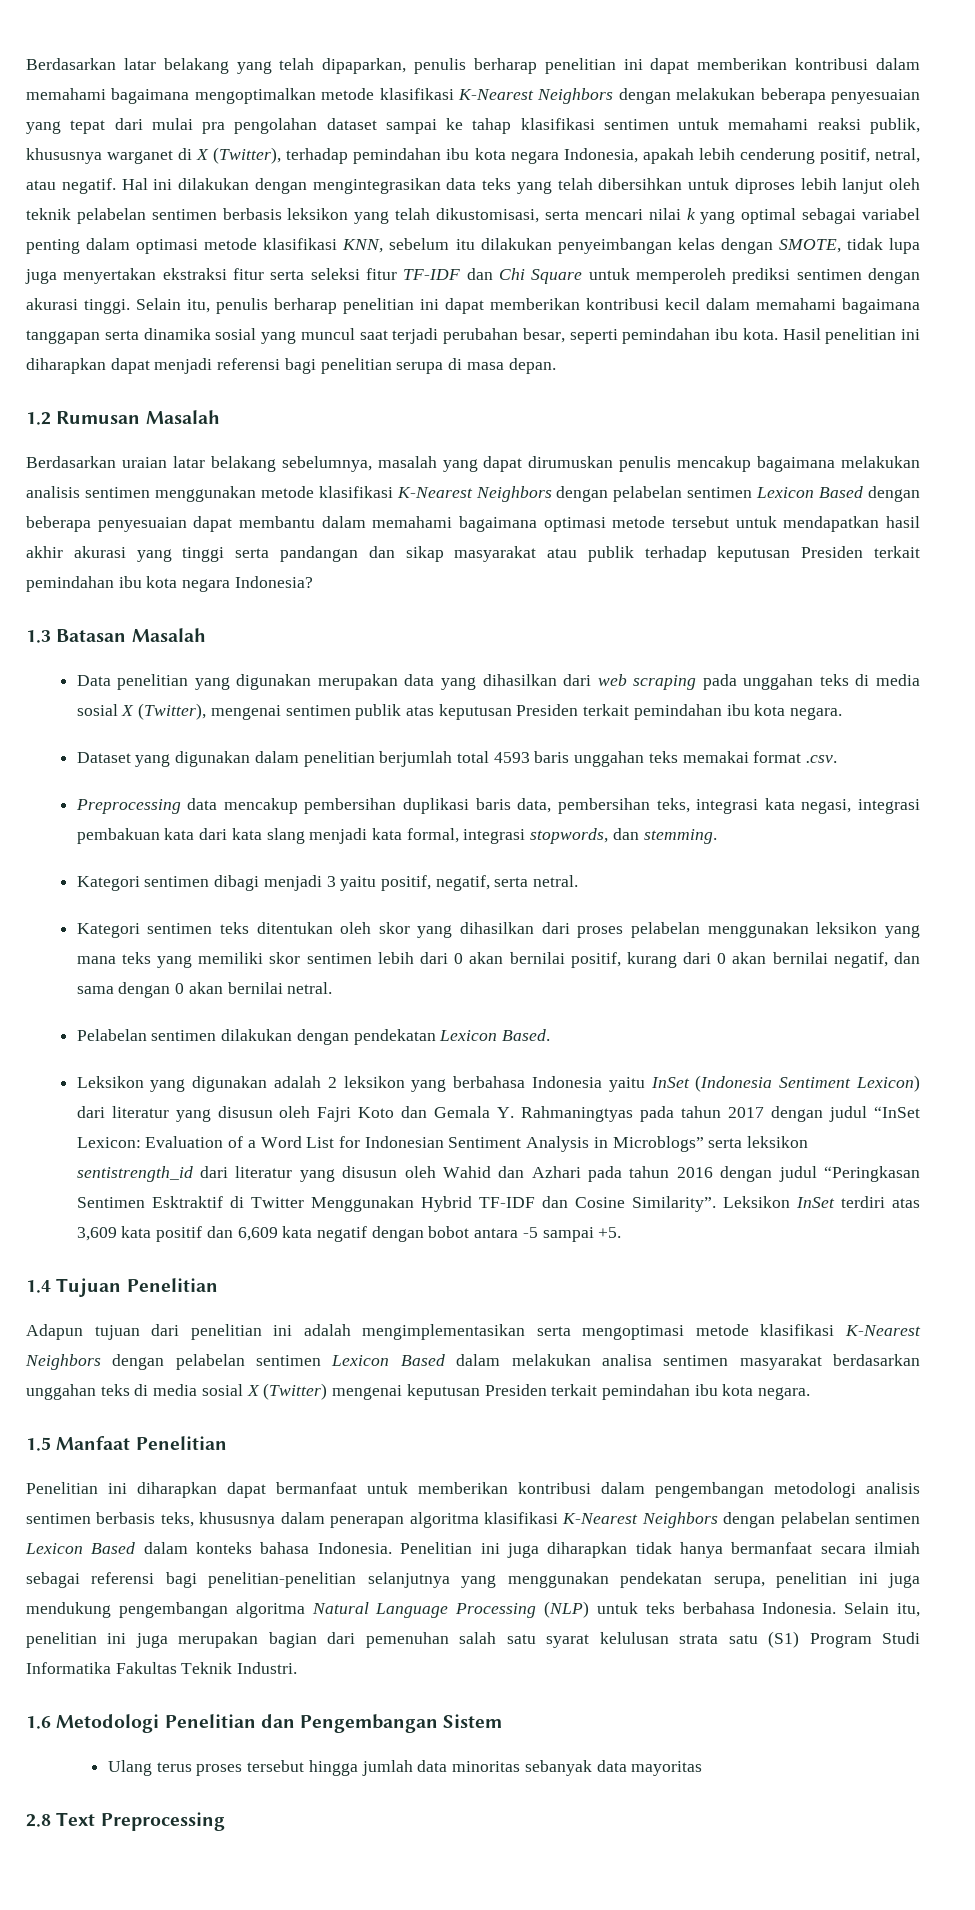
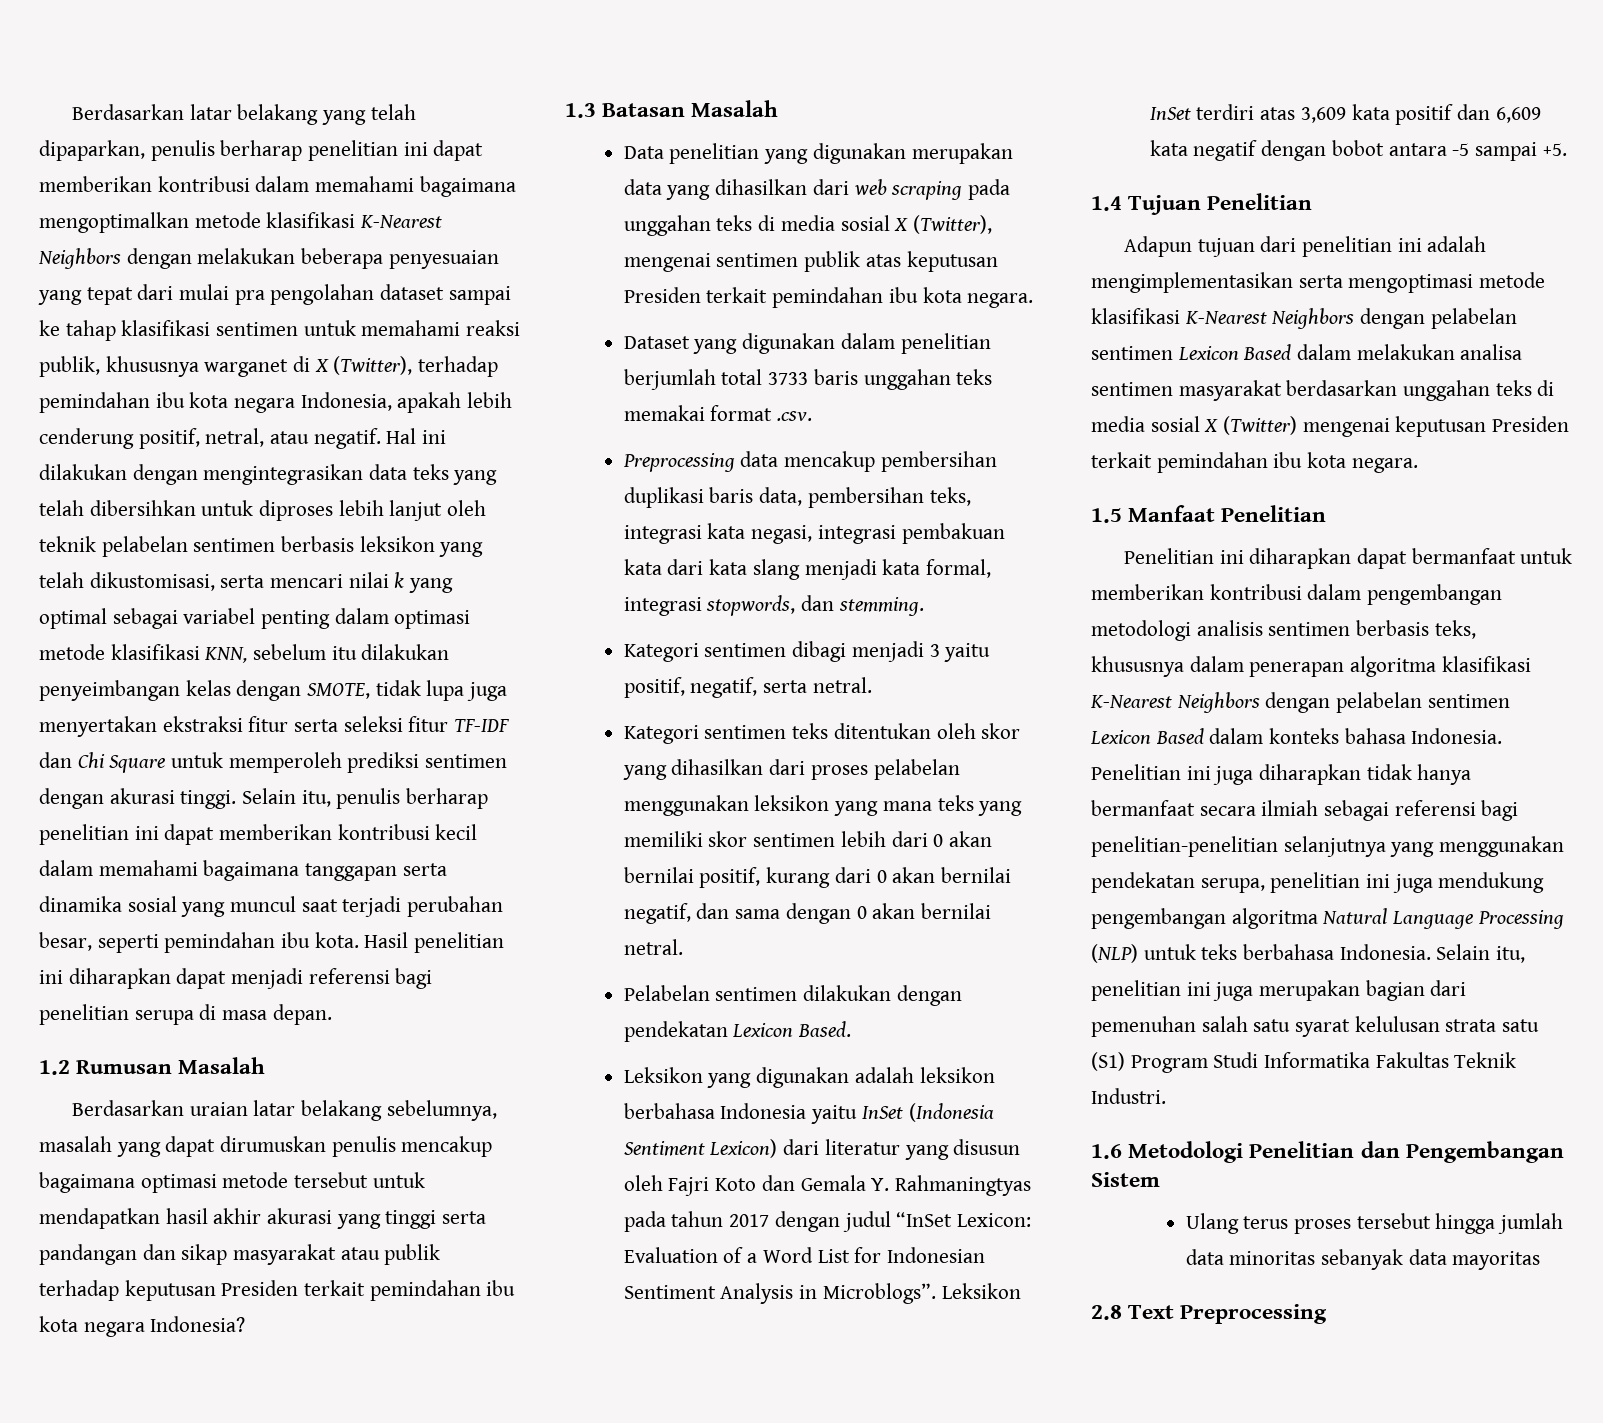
- Berdasarkan uraian latar belakang sebelumnya, masalah yang dapat dirumuskan penulis mencakup bagaimana melakukan analisis sentimen menggunakan metode klasifikasi K-Nearest Neighbors dengan pelabelan sentimen Lexicon Based dengan beberapa penyesuaian dapat membantu dalam memahami bagaimana optimasi metode tersebut untuk mendapatkan hasil akhir akurasi yang tinggi serta pandangan dan sikap masyarakat atau publik terhadap keputusan Presiden terkait pemindahan ibu kota negara Indonesia?
+ Berdasarkan uraian latar belakang sebelumnya, masalah yang dapat dirumuskan penulis mencakup bagaimana optimasi metode tersebut untuk mendapatkan hasil akhir akurasi yang tinggi serta pandangan dan sikap masyarakat atau publik terhadap keputusan Presiden terkait pemindahan ibu kota negara Indonesia?
- Dataset yang digunakan dalam penelitian berjumlah total 4593 baris unggahan teks memakai format .csv.
+ Dataset yang digunakan dalam penelitian berjumlah total 3733 baris unggahan teks memakai format .csv.
- Leksikon yang digunakan adalah 2 leksikon yang berbahasa Indonesia yaitu InSet (Indonesia Sentiment Lexicon) dari literatur yang disusun oleh Fajri Koto dan Gemala Y. Rahmaningtyas pada tahun 2017 dengan judul “InSet Lexicon: Evaluation of a Word List for Indonesian Sentiment Analysis in Microblogs” serta leksikon sentistrength_id dari literatur yang disusun oleh Wahid dan Azhari pada tahun 2016 dengan judul “Peringkasan Sentimen Esktraktif di Twitter Menggunakan Hybrid TF-IDF dan Cosine Similarity”.
+ Leksikon yang digunakan adalah leksikon berbahasa Indonesia yaitu InSet (Indonesia Sentiment Lexicon) dari literatur yang disusun oleh Fajri Koto dan Gemala Y. Rahmaningtyas pada tahun 2017 dengan judul “InSet Lexicon: Evaluation of a Word List for Indonesian Sentiment Analysis in Microblogs”.

